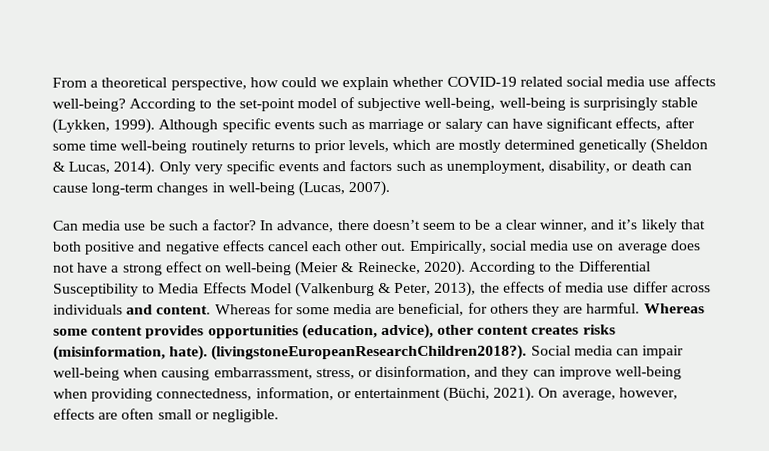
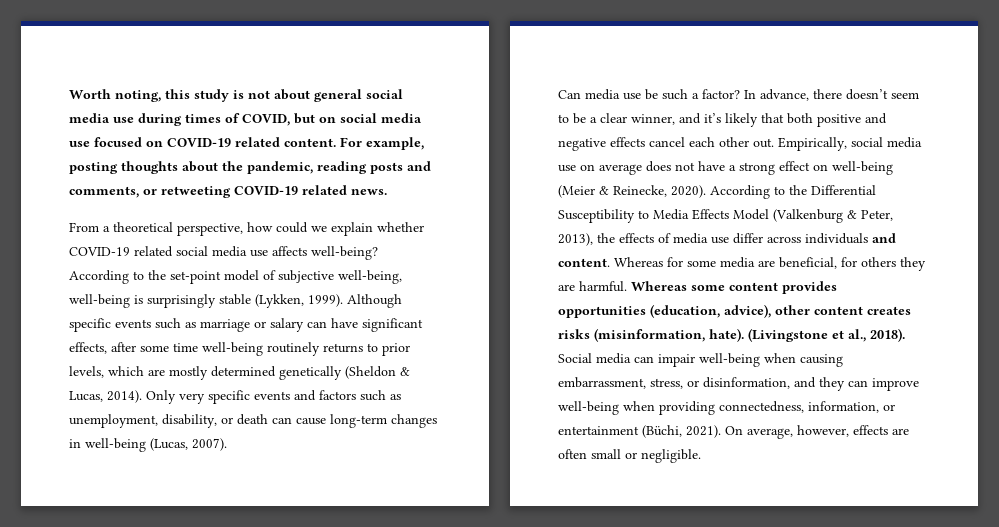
+ Worth noting, this study is not about general social media use during times of COVID, but on social media use focused on COVID-19 related content. For example, posting thoughts about the pandemic, reading posts and comments, or retweeting COVID-19 related news.
- (livingstoneEuropeanResearchChildren2018?).
+ (Livingstone et al., 2018).

